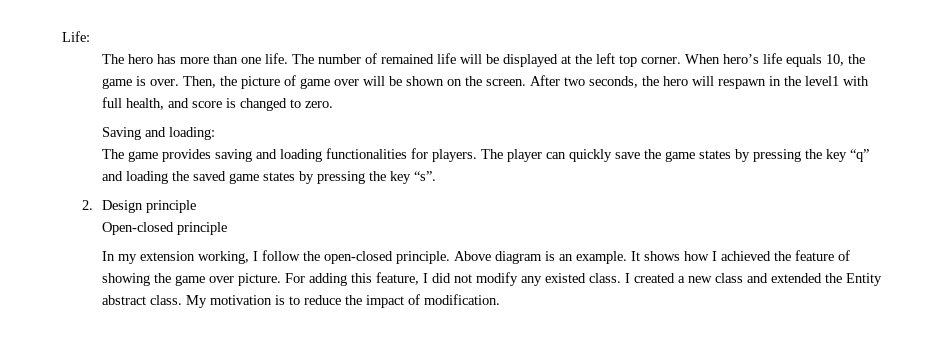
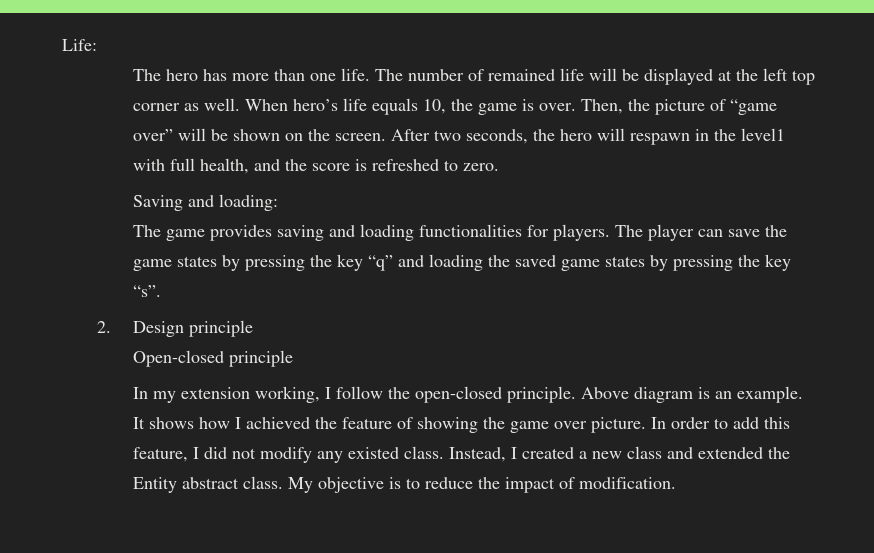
- The number of remained life will be displayed at the left top corner.
+ The number of remained life will be displayed at the left top corner as well.
- Then, the picture of game over will be shown on the screen.
+ Then, the picture of “game over” will be shown on the screen.
- After two seconds, the hero will respawn in the level1 with full health, and score is changed to zero.
+ After two seconds, the hero will respawn in the level1 with full health, and the score is refreshed to zero.
- The player can quickly save the game states by pressing the key “q” and loading the saved game states by pressing the key “s”.
+ The player can save the game states by pressing the key “q” and loading the saved game states by pressing the key “s”.
- For adding this feature, I did not modify any existed class.
+ In order to add this feature, I did not modify any existed class.
- I created a new class and extended the Entity abstract class.
+ Instead, I created a new class and extended the Entity abstract class.
- My motivation is to reduce the impact of modification.
+ My objective is to reduce the impact of modification.

